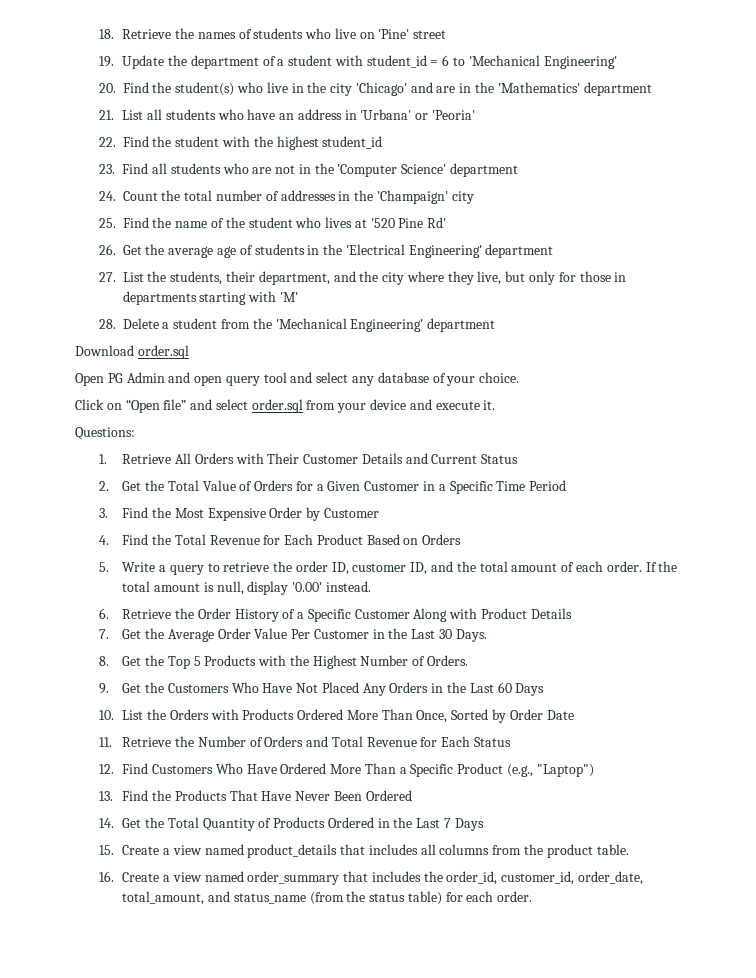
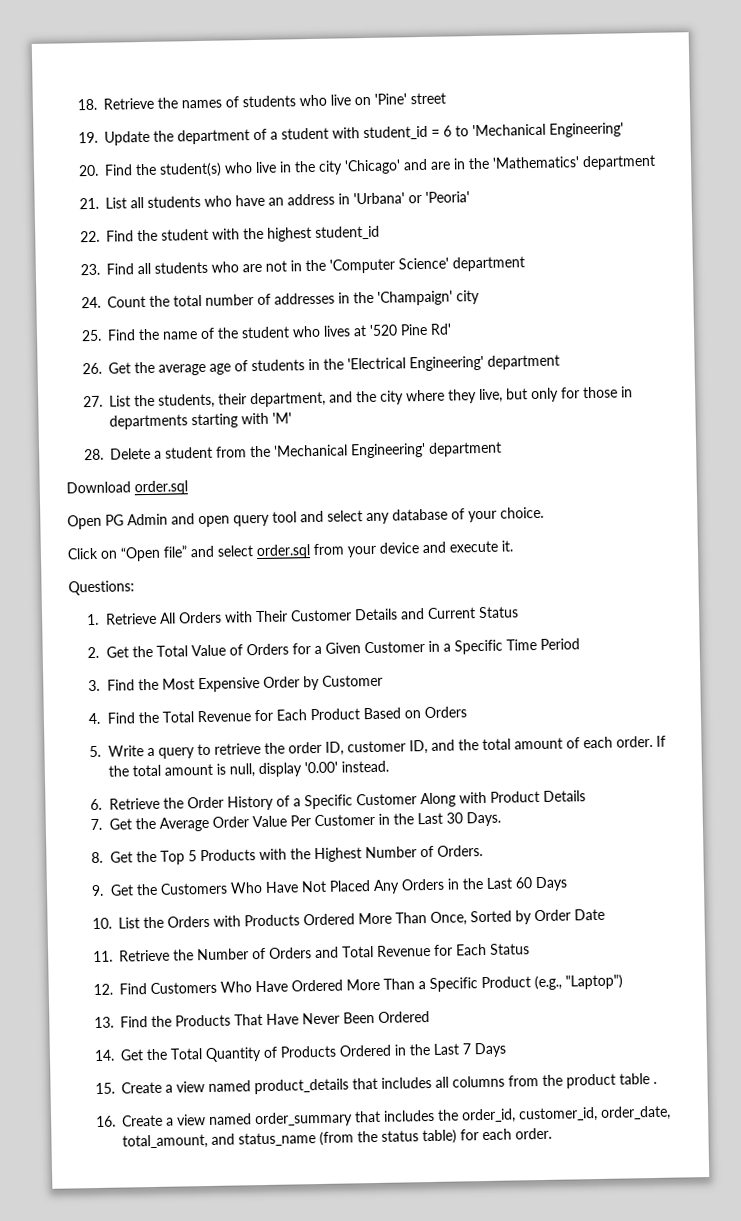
- 15. Create a view named product_details that includes all columns from the product table.
+ 15. Create a view named product_details that includes all columns from the product table .

